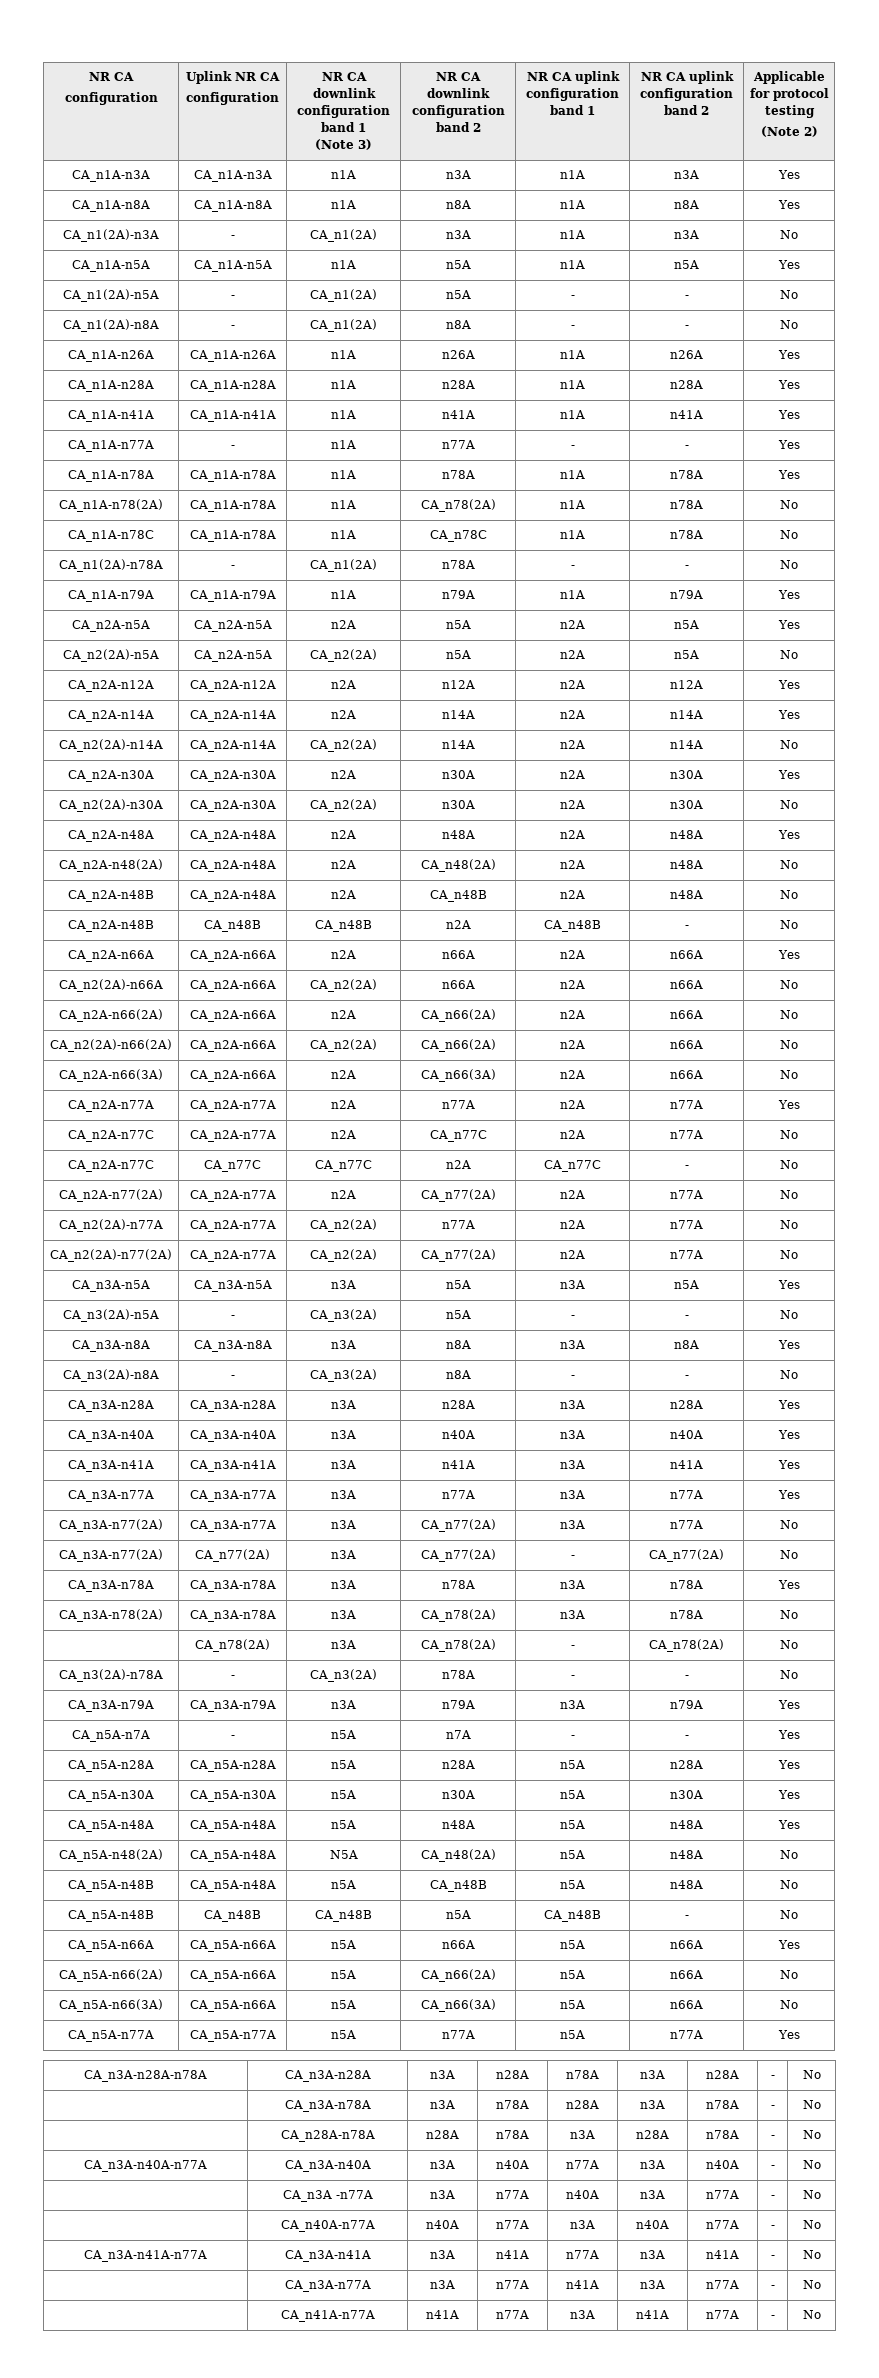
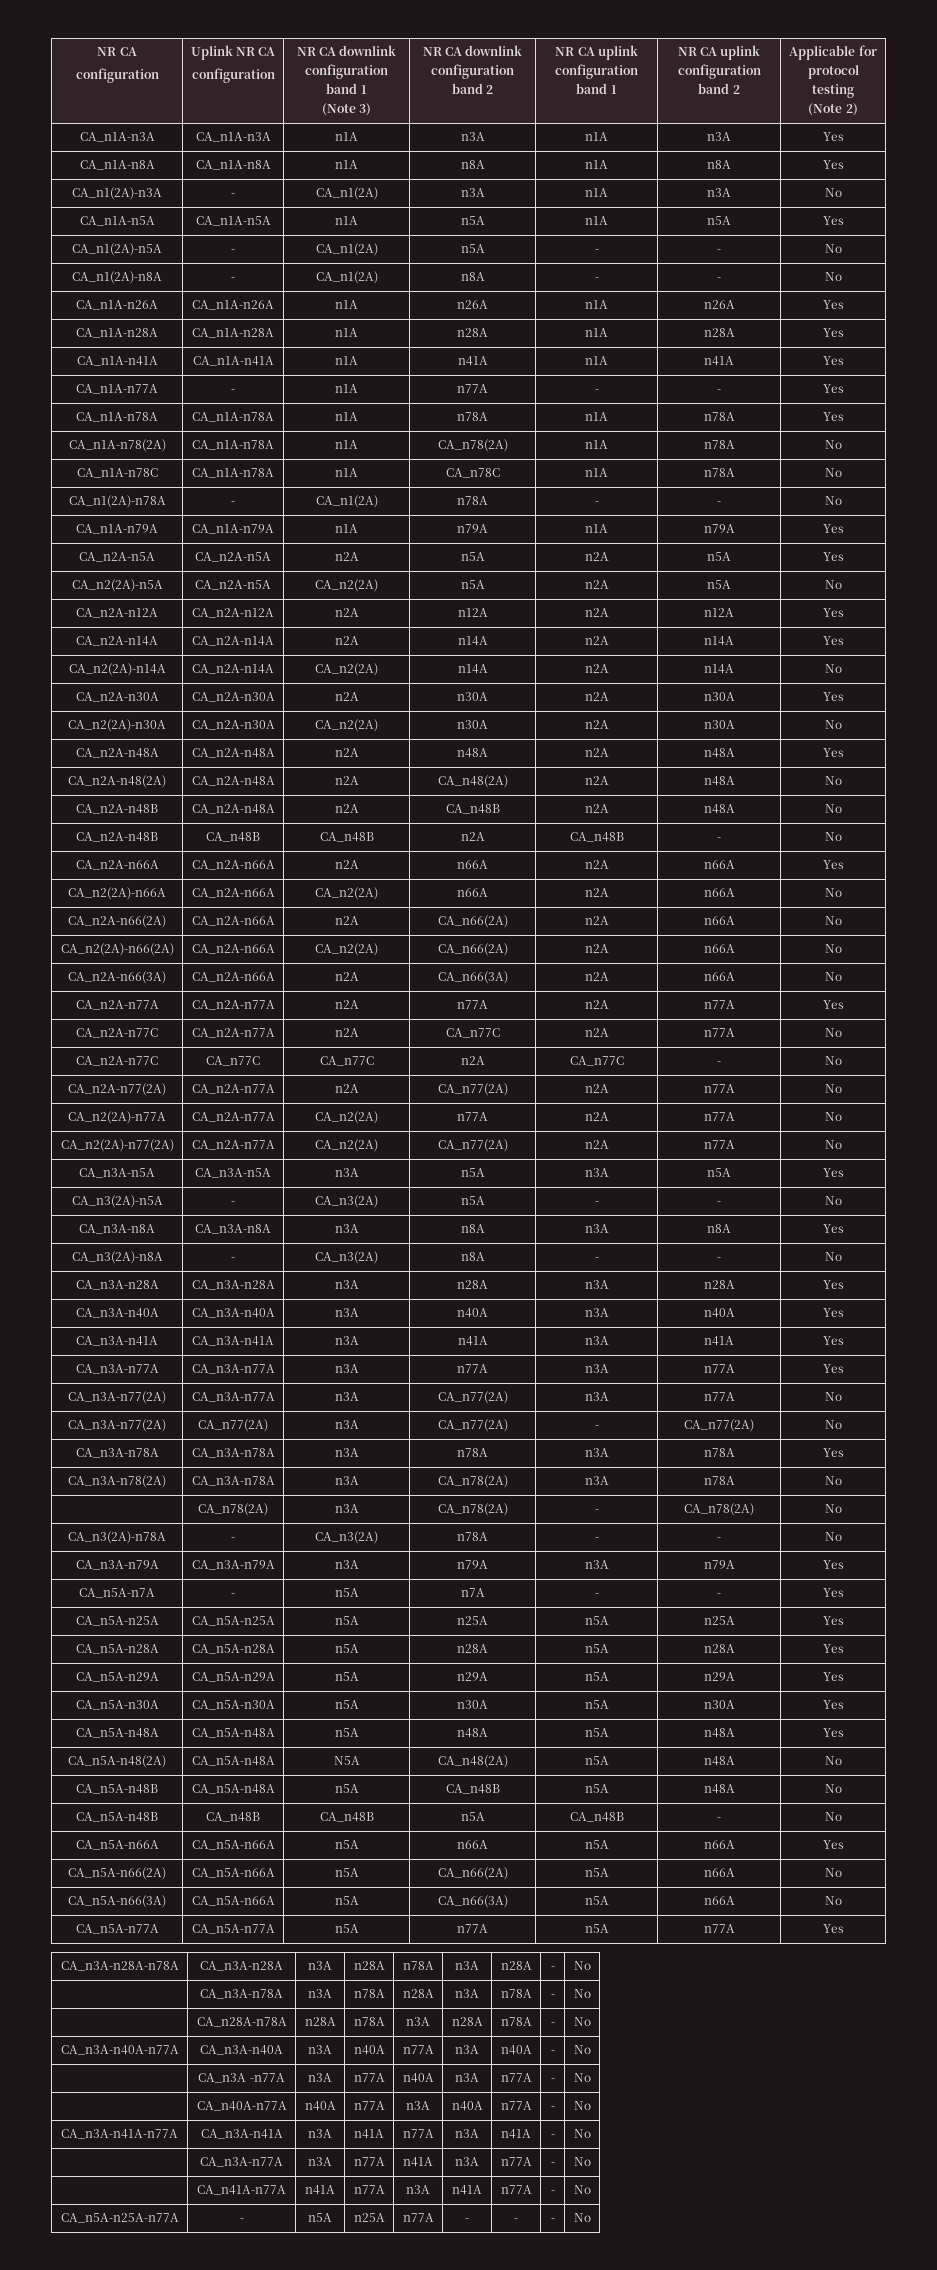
+ CA_n5A-n25A | CA_n5A-n25A | n5A | n25A | n5A | n25A | Yes
+ CA_n5A-n29A | CA_n5A-n29A | n5A | n29A | n5A | n29A | Yes
+ CA_n5A-n25A-n77A | - | n5A | n25A | n77A | - | - | - | No

